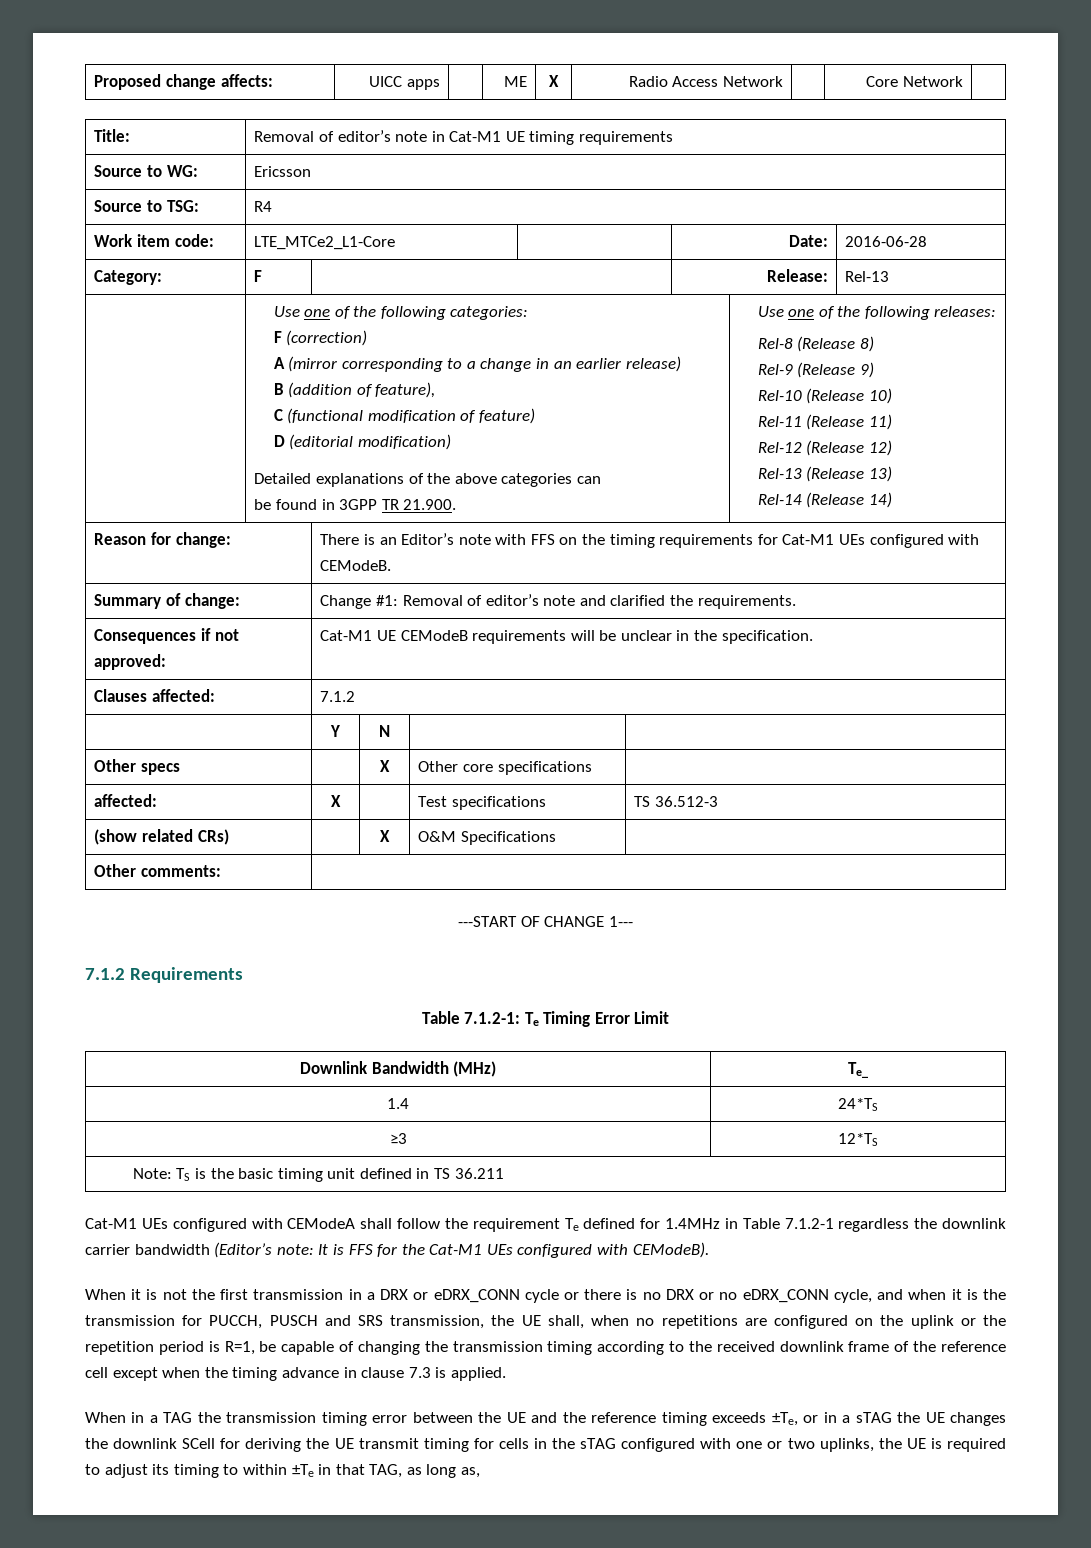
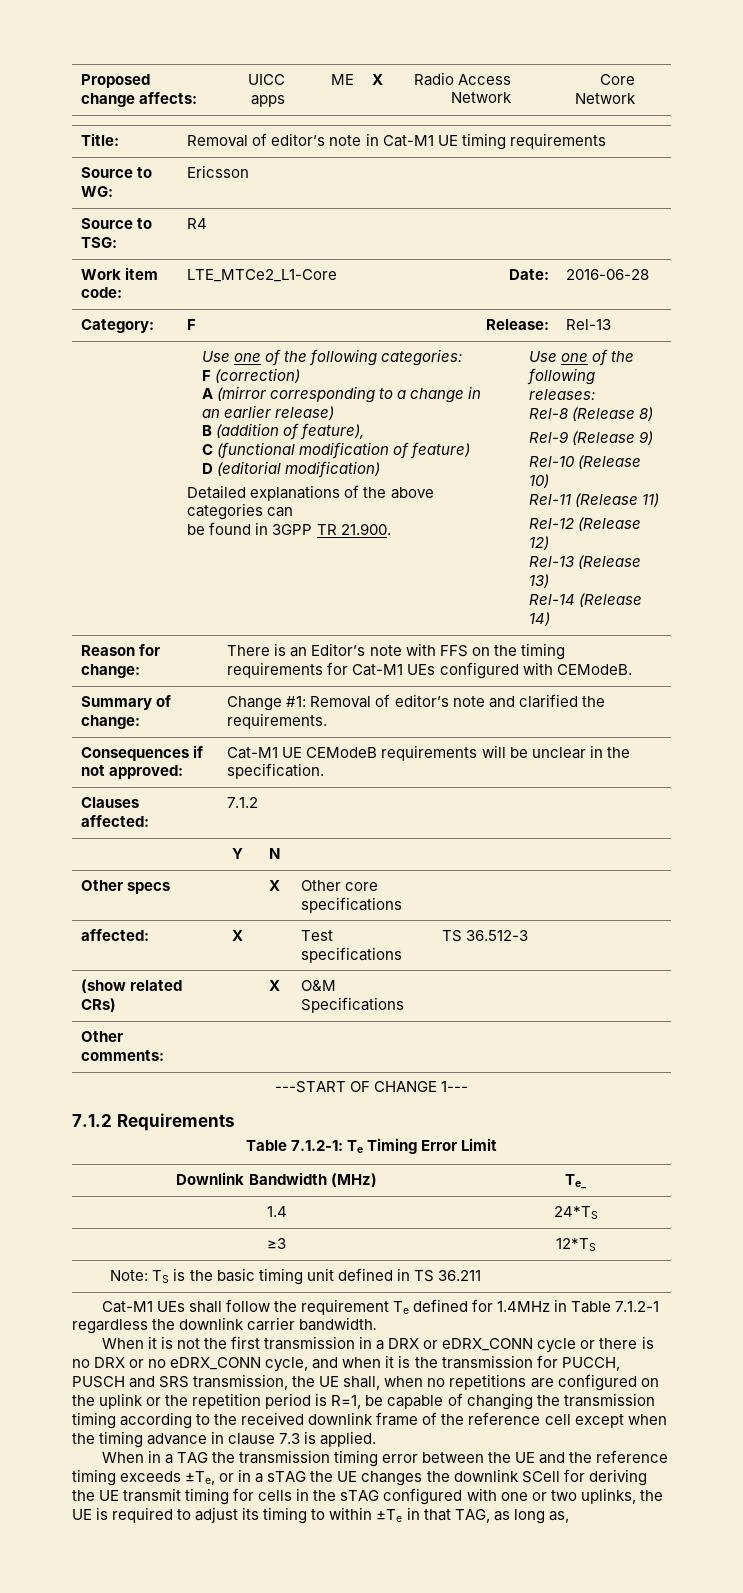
- Cat-M1 UEs configured with CEModeA shall follow the requirement Te defined for 1.4MHz in Table 7.1.2-1 regardless the downlink carrier bandwidth (Editor’s note: It is FFS for the Cat-M1 UEs configured with CEModeB).
+ Cat-M1 UEs shall follow the requirement Te defined for 1.4MHz in Table 7.1.2-1 regardless the downlink carrier bandwidth.

